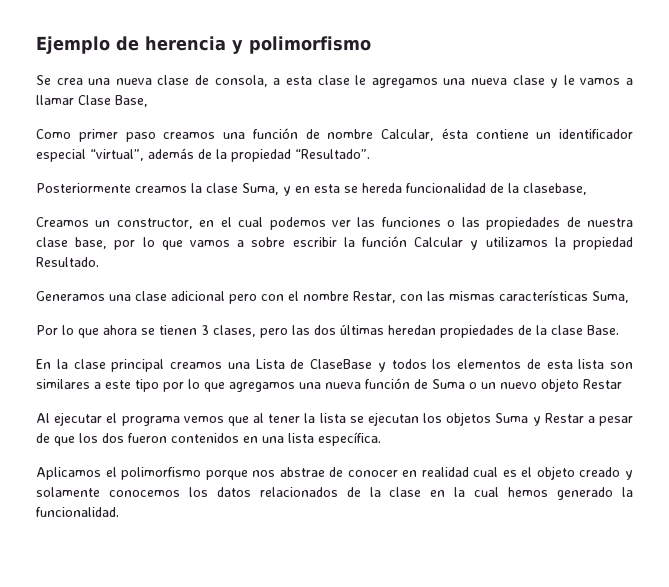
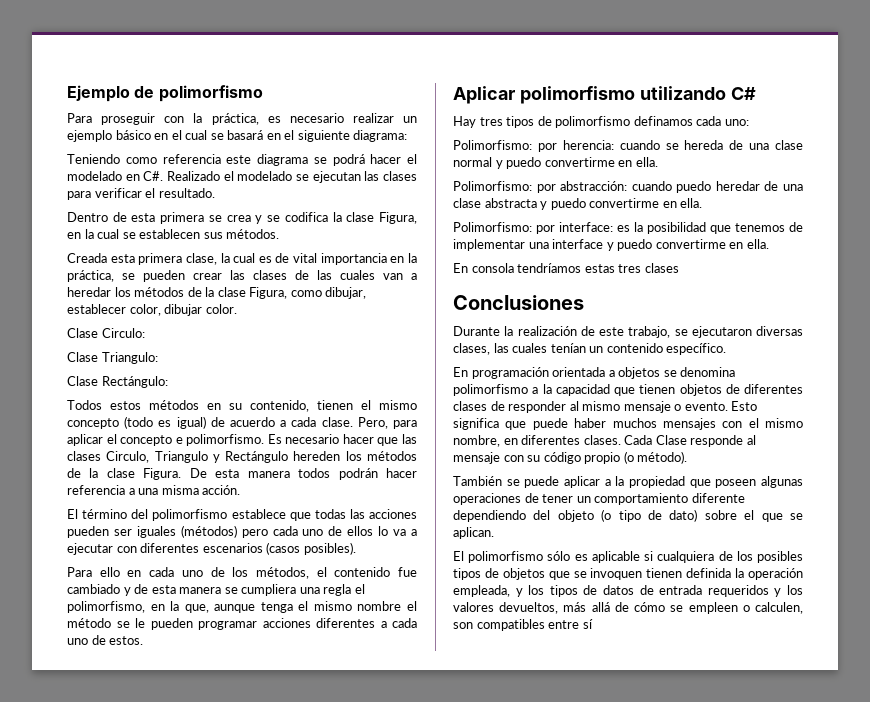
- Ejemplo de herencia y polimorfismo
+ Ejemplo de polimorfismo
- Se crea una nueva clase de consola, a esta clase le agregamos una nueva clase y le vamos a llamar Clase Base,
- Como primer paso creamos una función de nombre Calcular, ésta contiene un identificador especial “virtual”, además de la propiedad “Resultado”.
- Posteriormente creamos la clase Suma, y en esta se hereda funcionalidad de la clasebase,
- Creamos un constructor, en el cual podemos ver las funciones o las propiedades de nuestra clase base, por lo que vamos a sobre escribir la función Calcular y utilizamos la propiedad Resultado.
- Generamos una clase adicional pero con el nombre Restar, con las mismas características Suma,
- Por lo que ahora se tienen 3 clases, pero las dos últimas heredan propiedades de la clase Base.
- En la clase principal creamos una Lista de ClaseBase y todos los elementos de esta lista son similares a este tipo por lo que agregamos una nueva función de Suma o un nuevo objeto Restar
- Al ejecutar el programa vemos que al tener la lista se ejecutan los objetos Suma y Restar a pesar de que los dos fueron contenidos en una lista específica.
- Aplicamos el polimorfismo porque nos abstrae de conocer en realidad cual es el objeto creado y solamente conocemos los datos relacionados de la clase en la cual hemos generado la funcionalidad.
+ Para proseguir con la práctica, es necesario realizar un ejemplo básico en el cual se basará en el siguiente diagrama:
+ Teniendo como referencia este diagrama se podrá hacer el modelado en C#. Realizado el modelado se ejecutan las clases para verificar el resultado.
+ Dentro de esta primera se crea y se codifica la clase Figura, en la cual se establecen sus métodos.
+ Creada esta primera clase, la cual es de vital importancia en la práctica, se pueden crear las clases de las cuales van a heredar los métodos de la clase Figura, como dibujar, establecer color, dibujar color.
+ Clase Circulo:
+ Clase Triangulo:
+ Clase Rectángulo:
+ Todos estos métodos en su contenido, tienen el mismo concepto (todo es igual) de acuerdo a cada clase. Pero, para aplicar el concepto e polimorfismo. Es necesario hacer que las clases Circulo, Triangulo y Rectángulo hereden los métodos de la clase Figura. De esta manera todos podrán hacer referencia a una misma acción.
+ El término del polimorfismo establece que todas las acciones pueden ser iguales (métodos) pero cada uno de ellos lo va a ejecutar con diferentes escenarios (casos posibles).
+ Para ello en cada uno de los métodos, el contenido fue cambiado y de esta manera se cumpliera una regla el polimorfismo, en la que, aunque tenga el mismo nombre el método se le pueden programar acciones diferentes a cada uno de estos.
+ Aplicar polimorfismo utilizando C#
+ Hay tres tipos de polimorfismo definamos cada uno:
+ Polimorfismo: por herencia: cuando se hereda de una clase normal y puedo convertirme en ella.
+ Polimorfismo: por abstracción: cuando puedo heredar de una clase abstracta y puedo convertirme en ella.
+ Polimorfismo: por interface: es la posibilidad que tenemos de implementar una interface y puedo convertirme en ella.
+ En consola tendríamos estas tres clases
+ Conclusiones
+ Durante la realización de este trabajo, se ejecutaron diversas clases, las cuales tenían un contenido específico.
+ En programación orientada a objetos se denomina polimorfismo a la capacidad que tienen objetos de diferentes clases de responder al mismo mensaje o evento. Esto significa que puede haber muchos mensajes con el mismo nombre, en diferentes clases. Cada Clase responde al mensaje con su código propio (o método).
+ También se puede aplicar a la propiedad que poseen algunas operaciones de tener un comportamiento diferente dependiendo del objeto (o tipo de dato) sobre el que se aplican.
+ El polimorfismo sólo es aplicable si cualquiera de los posibles tipos de objetos que se invoquen tienen definida la operación empleada, y los tipos de datos de entrada requeridos y los valores devueltos, más allá de cómo se empleen o calculen, son compatibles entre sí

